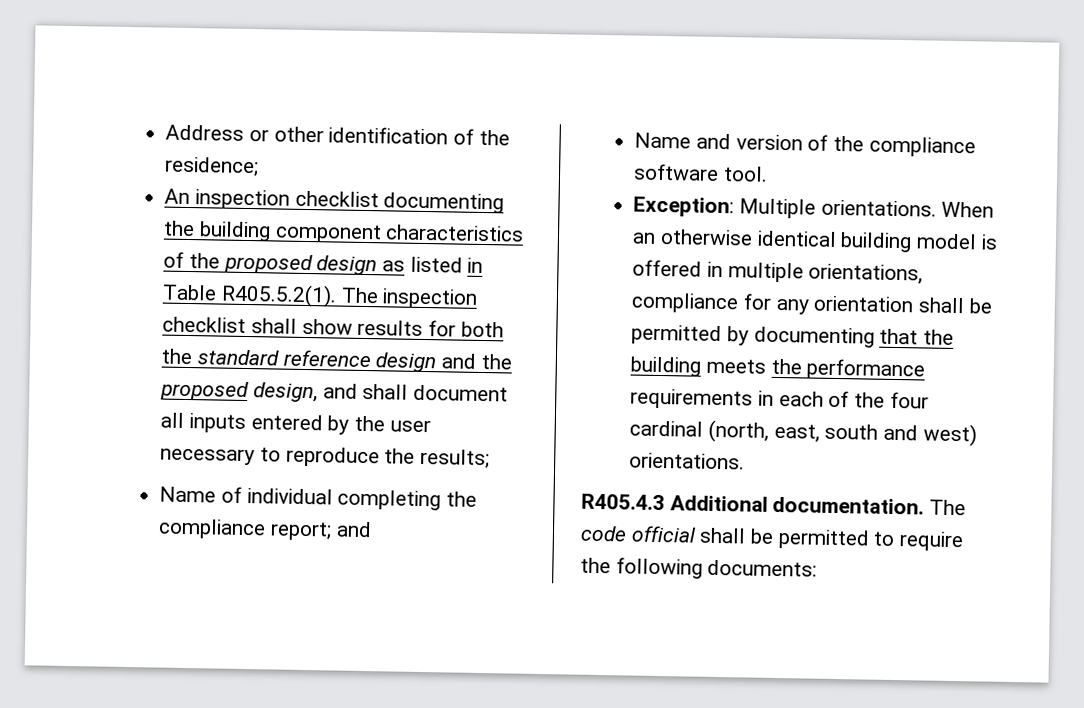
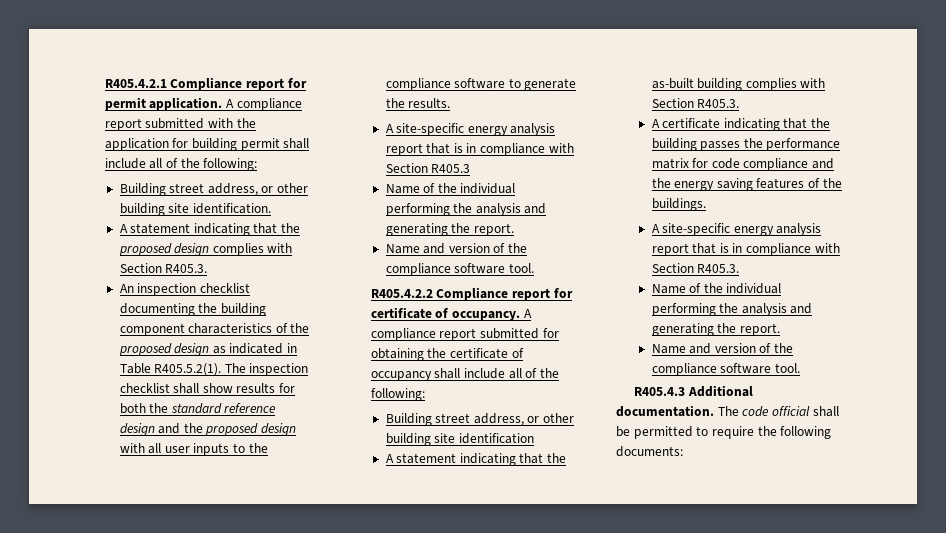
- Address or other identification of the residence;
+ R405.4.2.1 Compliance report for permit application. A compliance report submitted with the application for building permit shall include all of the following:
+ Building street address, or other building site identification.
+ A statement indicating that the proposed design complies with Section R405.3.
- An inspection checklist documenting the building component characteristics of the proposed design as listed in Table R405.5.2(1). The inspection checklist shall show results for both the standard reference design and the proposed design, and shall document all inputs entered by the user necessary to reproduce the results;
- Name of individual completing the compliance report; and
+ An inspection checklist documenting the building component characteristics of the proposed design as indicated in Table R405.5.2(1). The inspection checklist shall show results for both the standard reference design and the proposed design with all user inputs to the compliance software to generate the results.
+ A site-specific energy analysis report that is in compliance with Section R405.3
+ Name of the individual performing the analysis and generating the report.
  Name and version of the compliance software tool.
- Exception: Multiple orientations. When an otherwise identical building model is offered in multiple orientations, compliance for any orientation shall be permitted by documenting that the building meets the performance requirements in each of the four cardinal (north, east, south and west) orientations.
+ R405.4.2.2 Compliance report for certificate of occupancy. A compliance report submitted for obtaining the certificate of occupancy shall include all of the following:
+ Building street address, or other building site identification
+ A statement indicating that the as-built building complies with Section R405.3.
+ A certificate indicating that the building passes the performance matrix for code compliance and the energy saving features of the buildings.
+ A site-specific energy analysis report that is in compliance with Section R405.3.
+ Name of the individual performing the analysis and generating the report.
+ Name and version of the compliance software tool.

